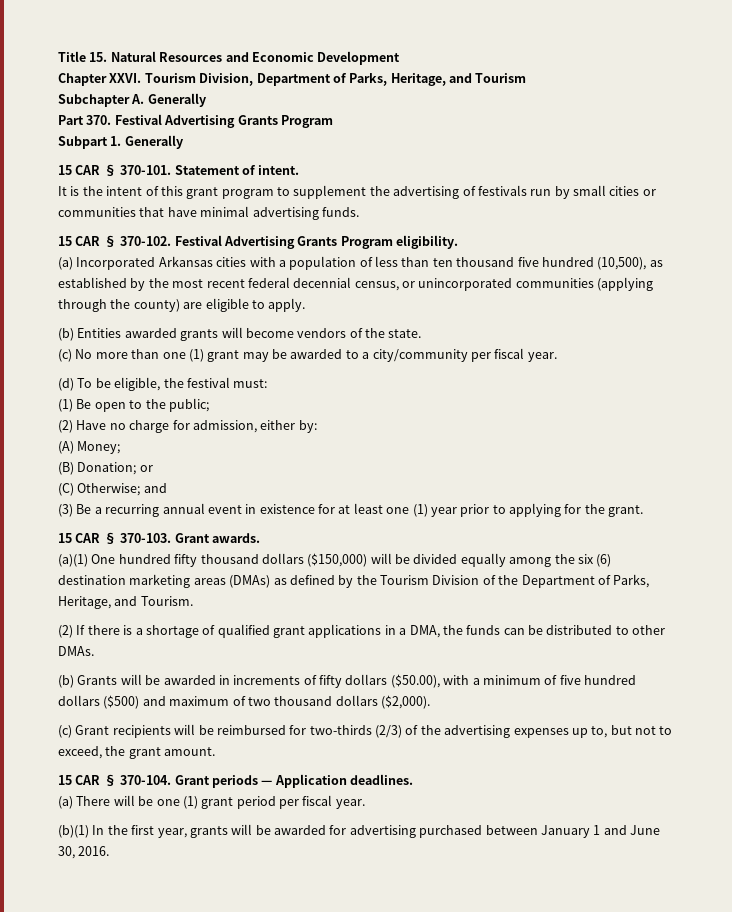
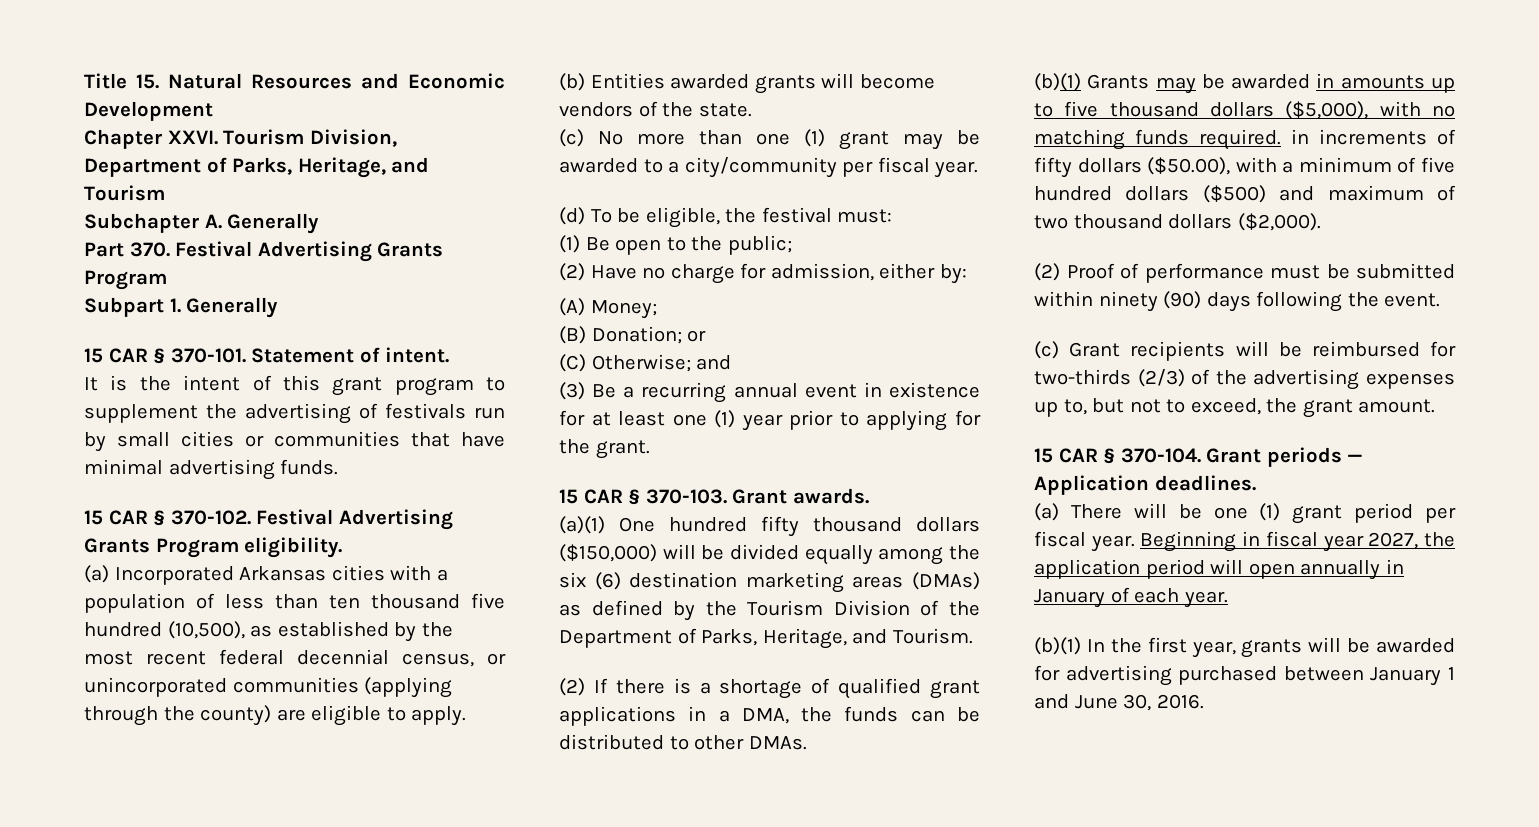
- (b) Grants will be awarded in increments of fifty dollars ($50.00), with a minimum of five hundred dollars ($500) and maximum of two thousand dollars ($2,000).
+ (b)(1) Grants may be awarded in amounts up to five thousand dollars ($5,000), with no matching funds required. in increments of fifty dollars ($50.00), with a minimum of five hundred dollars ($500) and maximum of two thousand dollars ($2,000).
+ (2) Proof of performance must be submitted within ninety (90) days following the event.
+ Beginning in fiscal year 2027, the application period will open annually in January of each year.

